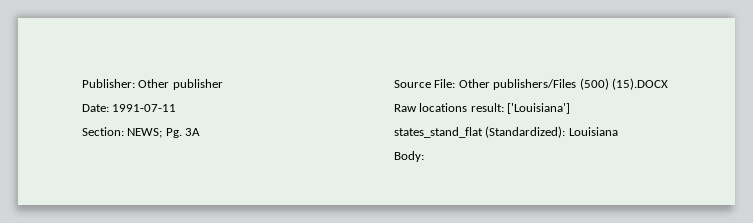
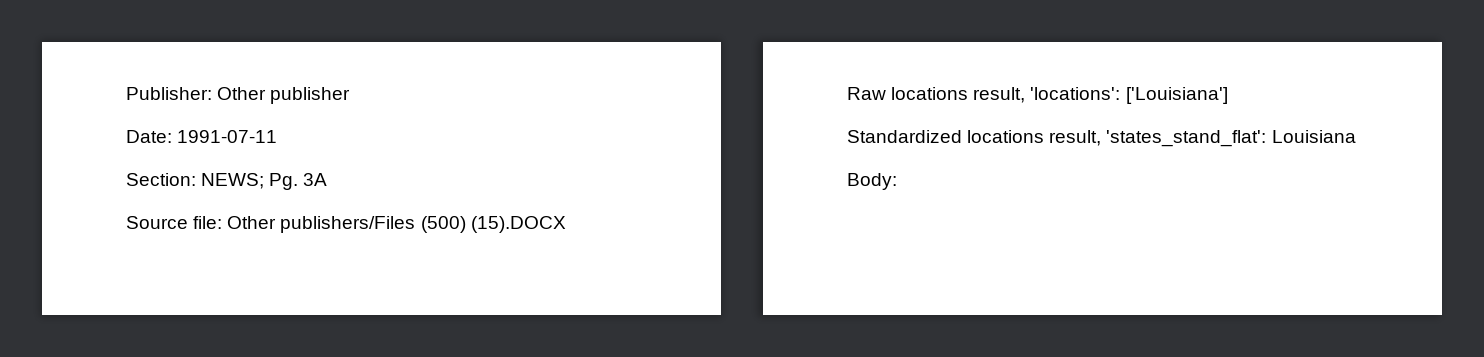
- Source File: Other publishers/Files (500) (15).DOCX
+ Source file: Other publishers/Files (500) (15).DOCX
- Raw locations result: ['Louisiana']
+ Raw locations result, 'locations': ['Louisiana']
- states_stand_flat (Standardized): Louisiana
+ Standardized locations result, 'states_stand_flat': Louisiana

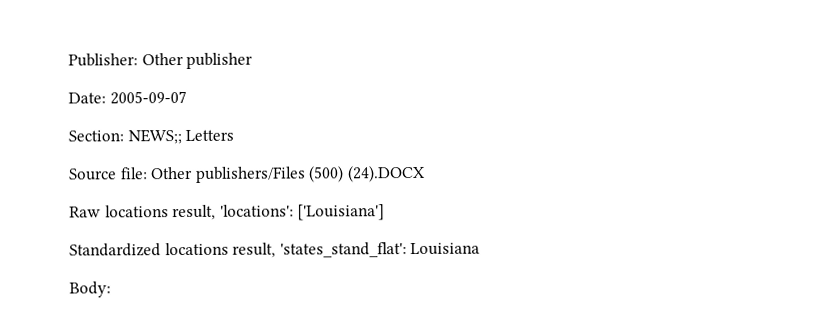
- Date: 1991-07-11
+ Date: 2005-09-07
- Section: NEWS; Pg. 3A
+ Section: NEWS;; Letters
- Source file: Other publishers/Files (500) (15).DOCX
+ Source file: Other publishers/Files (500) (24).DOCX

